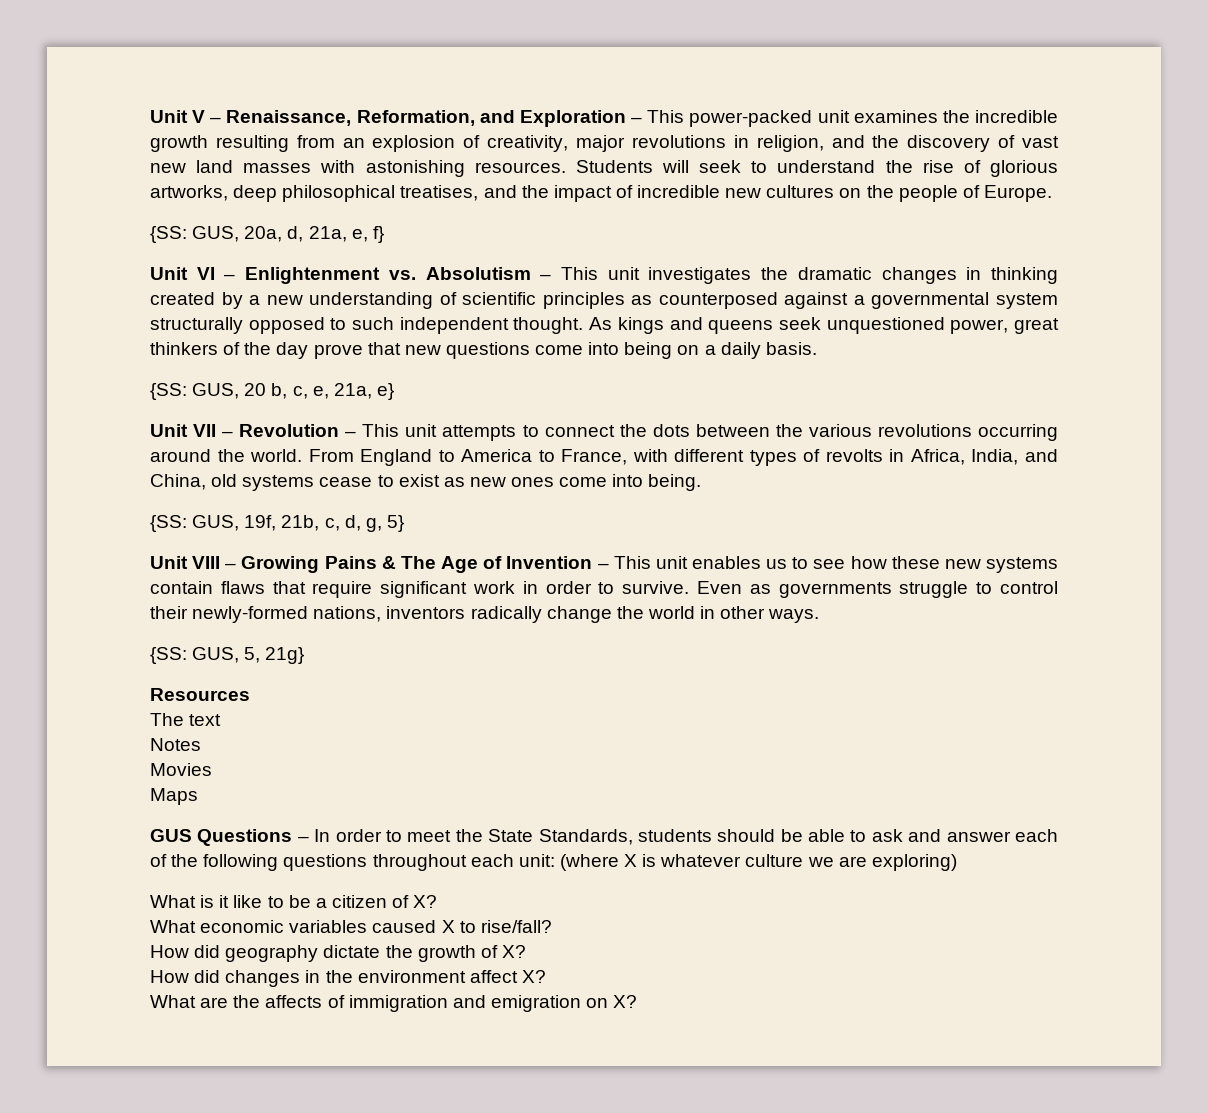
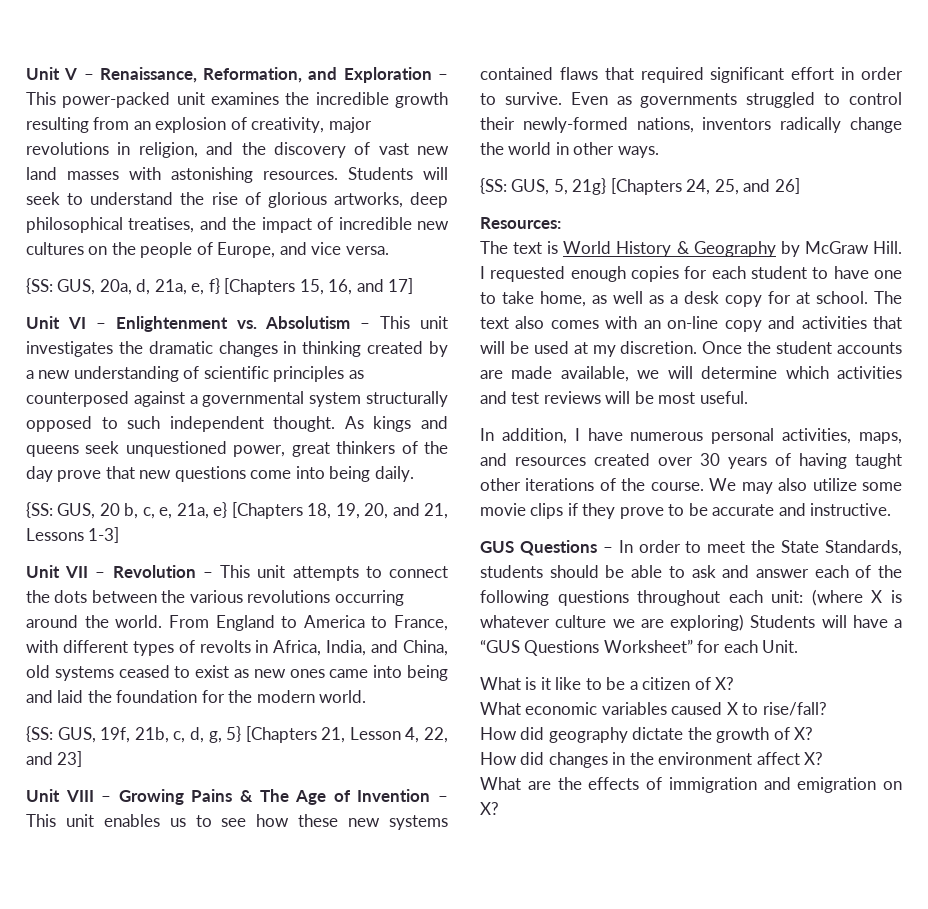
- Students will seek to understand the rise of glorious artworks, deep philosophical treatises, and the impact of incredible new cultures on the people of Europe.
+ Students will seek to understand the rise of glorious artworks, deep philosophical treatises, and the impact of incredible new cultures on the people of Europe, and vice versa.
- {SS: GUS, 20a, d, 21a, e, f}
+ {SS: GUS, 20a, d, 21a, e, f} [Chapters 15, 16, and 17]
- As kings and queens seek unquestioned power, great thinkers of the day prove that new questions come into being on a daily basis.
+ As kings and queens seek unquestioned power, great thinkers of the day prove that new questions come into being daily.
- {SS: GUS, 20 b, c, e, 21a, e}
+ {SS: GUS, 20 b, c, e, 21a, e} [Chapters 18, 19, 20, and 21, Lessons 1-3]
- From England to America to France, with different types of revolts in Africa, India, and China, old systems cease to exist as new ones come into being.
+ From England to America to France, with different types of revolts in Africa, India, and China, old systems ceased to exist as new ones came into being and laid the foundation for the modern world.
- {SS: GUS, 19f, 21b, c, d, g, 5}
+ {SS: GUS, 19f, 21b, c, d, g, 5} [Chapters 21, Lesson 4, 22, and 23]
- Unit VIII – Growing Pains & The Age of Invention – This unit enables us to see how these new systems contain flaws that require significant work in order to survive.
+ Unit VIII – Growing Pains & The Age of Invention – This unit enables us to see how these new systems contained flaws that required significant effort in order to survive.
- Even as governments struggle to control their newly-formed nations, inventors radically change the world in other ways.
+ Even as governments struggled to control their newly-formed nations, inventors radically change the world in other ways.
- {SS: GUS, 5, 21g}
- Resources
- The text
- Notes
- Movies
- Maps
+ {SS: GUS, 5, 21g} [Chapters 24, 25, and 26]
+ Resources:
+ The text is World History & Geography by McGraw Hill. I requested enough copies for each student to have one to take home, as well as a desk copy for at school. The text also comes with an on-line copy and activities that will be used at my discretion. Once the student accounts are made available, we will determine which activities and test reviews will be most useful.
+ In addition, I have numerous personal activities, maps, and resources created over 30 years of having taught other iterations of the course. We may also utilize some movie clips if they prove to be accurate and instructive.
- GUS Questions – In order to meet the State Standards, students should be able to ask and answer each of the following questions throughout each unit: (where X is whatever culture we are exploring)
+ GUS Questions – In order to meet the State Standards, students should be able to ask and answer each of the following questions throughout each unit: (where X is whatever culture we are exploring) Students will have a “GUS Questions Worksheet” for each Unit.
- What are the affects of immigration and emigration on X?
+ What are the effects of immigration and emigration on X?

